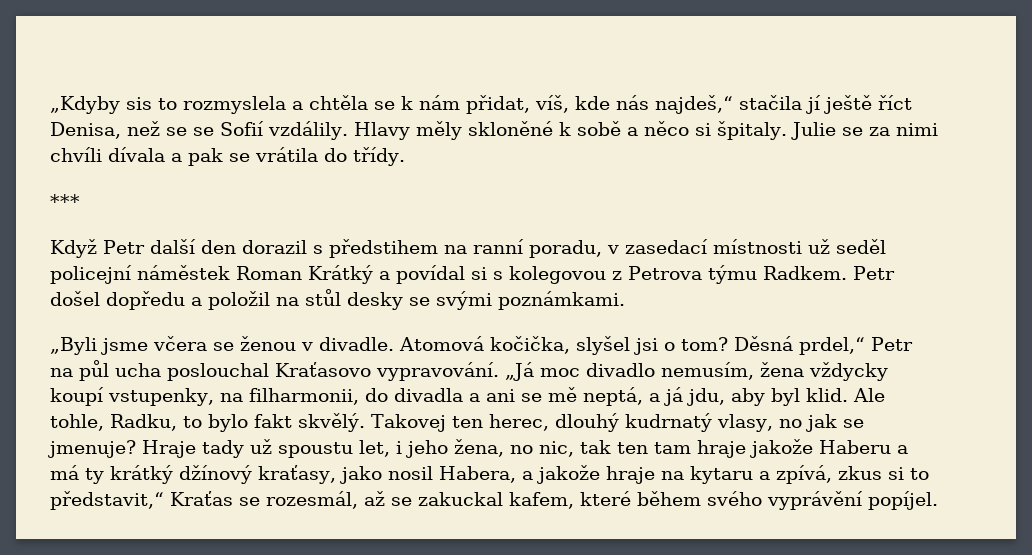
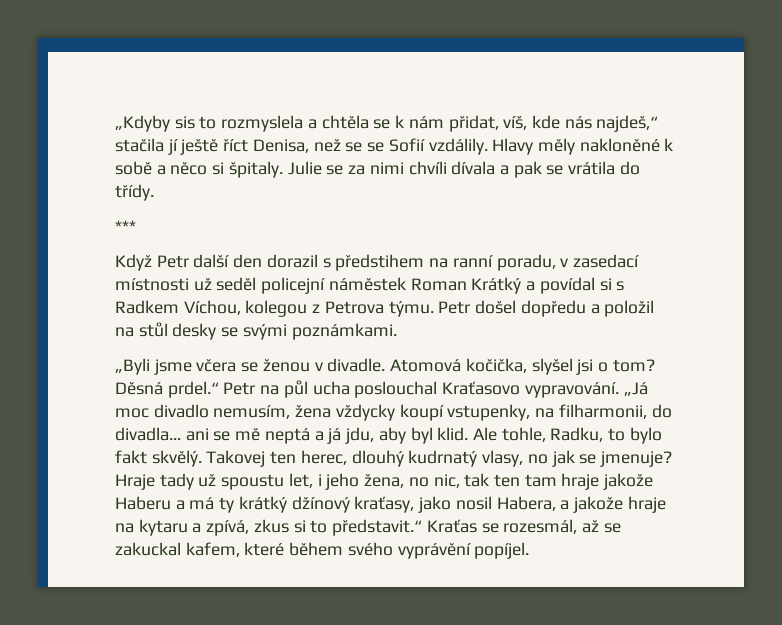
- Hlavy měly skloněné k sobě a něco si špitaly.
+ Hlavy měly nakloněné k sobě a něco si špitaly.
- Když Petr další den dorazil s předstihem na ranní poradu, v zasedací místnosti už seděl policejní náměstek Roman Krátký a povídal si s kolegovou z Petrova týmu Radkem.
+ Když Petr další den dorazil s předstihem na ranní poradu, v zasedací místnosti už seděl policejní náměstek Roman Krátký a povídal si s Radkem Víchou, kolegou z Petrova týmu.
- Děsná prdel,“ Petr na půl ucha poslouchal Kraťasovo vypravování.
+ Děsná prdel.“ Petr na půl ucha poslouchal Kraťasovo vypravování.
- „Já moc divadlo nemusím, žena vždycky koupí vstupenky, na filharmonii, do divadla a ani se mě neptá, a já jdu, aby byl klid.
+ „Já moc divadlo nemusím, žena vždycky koupí vstupenky, na filharmonii, do divadla… ani se mě neptá a já jdu, aby byl klid.
- Hraje tady už spoustu let, i jeho žena, no nic, tak ten tam hraje jakože Haberu a má ty krátký džínový kraťasy, jako nosil Habera, a jakože hraje na kytaru a zpívá, zkus si to představit,“ Kraťas se rozesmál, až se zakuckal kafem, které během svého vyprávění popíjel.
+ Hraje tady už spoustu let, i jeho žena, no nic, tak ten tam hraje jakože Haberu a má ty krátký džínový kraťasy, jako nosil Habera, a jakože hraje na kytaru a zpívá, zkus si to představit.“ Kraťas se rozesmál, až se zakuckal kafem, které během svého vyprávění popíjel.

